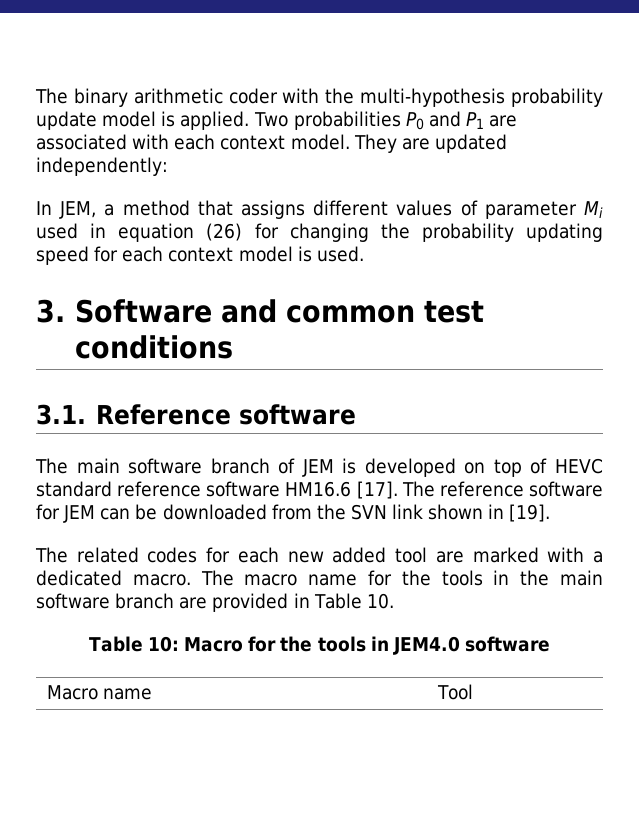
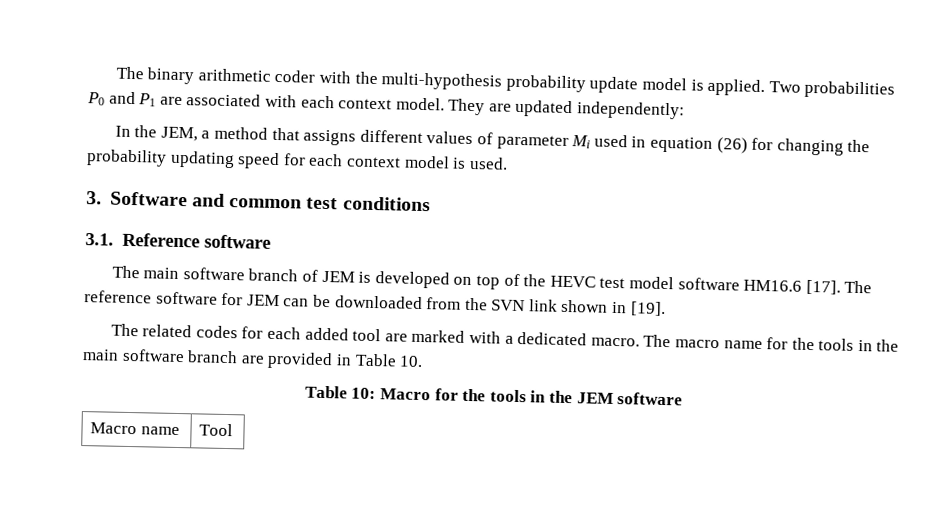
- In JEM, a method that assigns different values of parameter Mi used in equation (26) for changing the probability updating speed for each context model is used.
+ In the JEM, a method that assigns different values of parameter Mi used in equation (26) for changing the probability updating speed for each context model is used.
- The main software branch of JEM is developed on top of HEVC standard reference software HM16.6 [17].
+ The main software branch of JEM is developed on top of the HEVC test model software HM16.6 [17].
- The related codes for each new added tool are marked with a dedicated macro.
+ The related codes for each added tool are marked with a dedicated macro.
- Table 10: Macro for the tools in JEM4.0 software
+ Table 10: Macro for the tools in the JEM software

